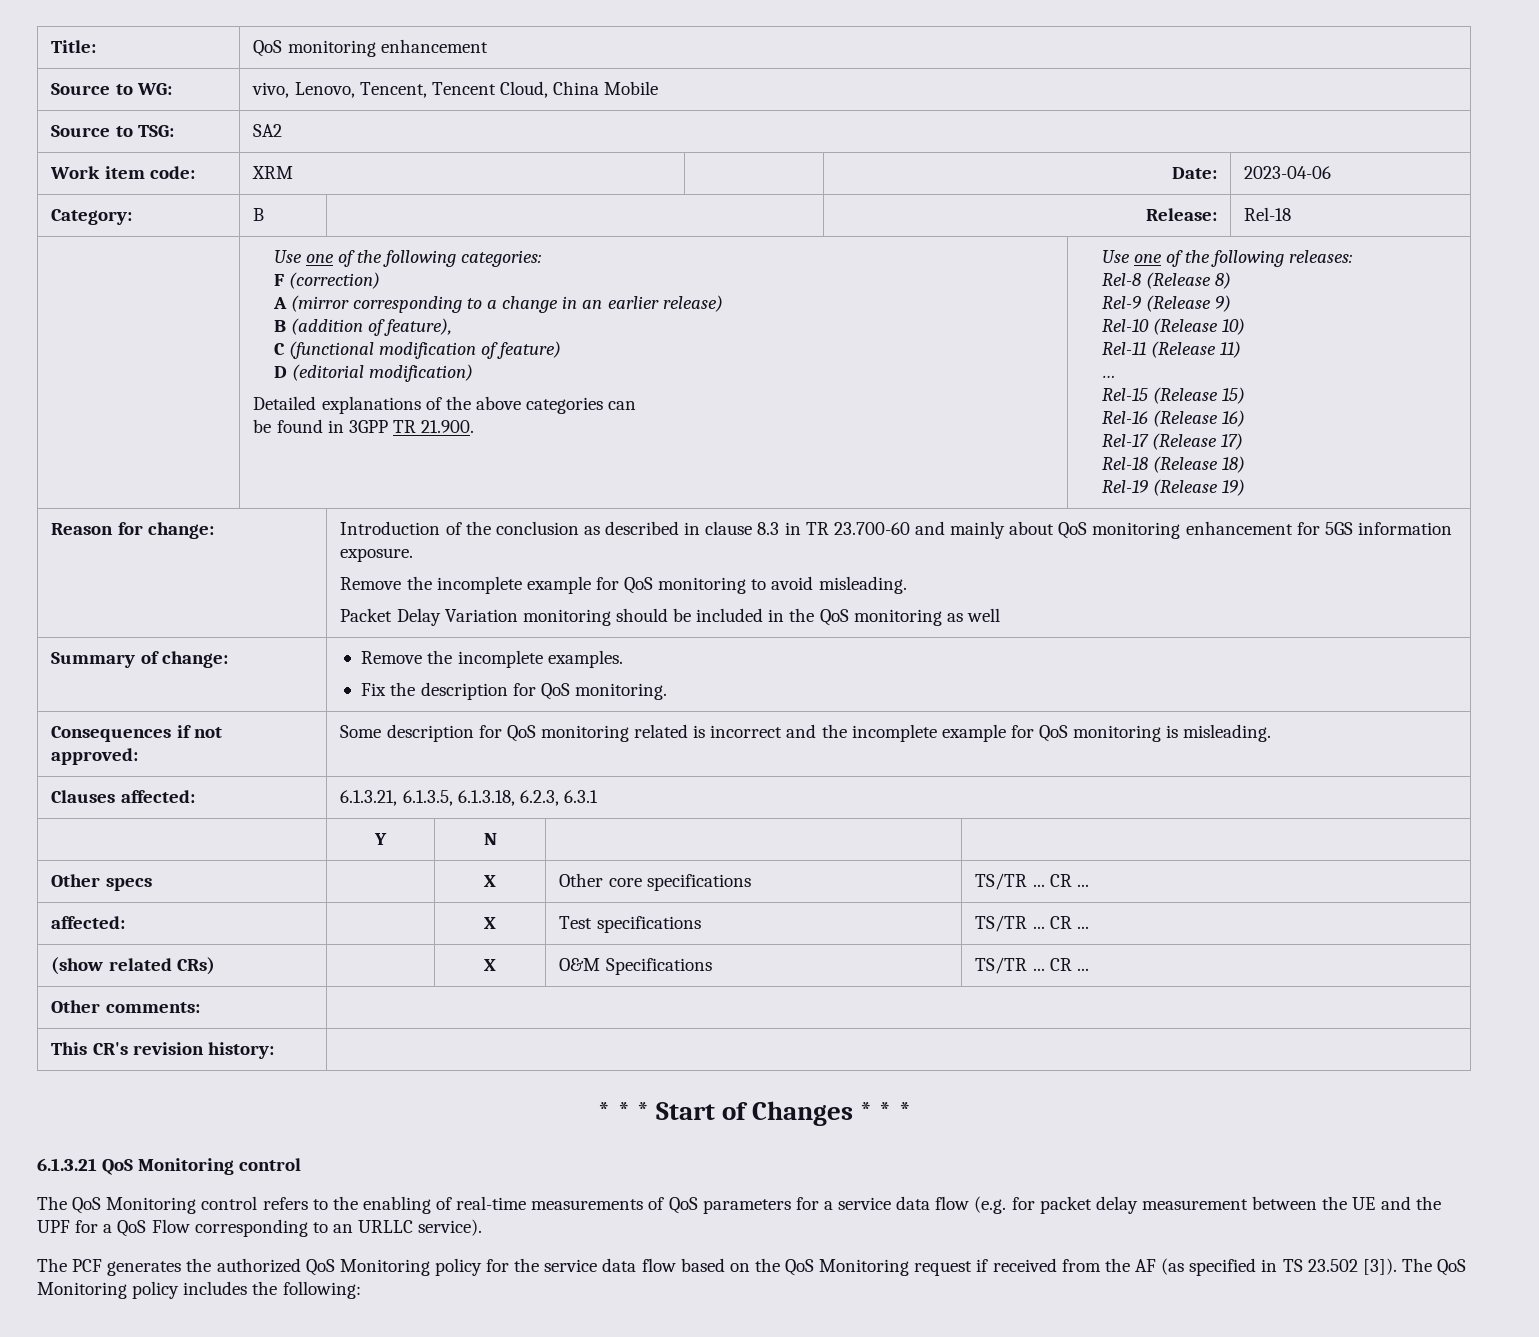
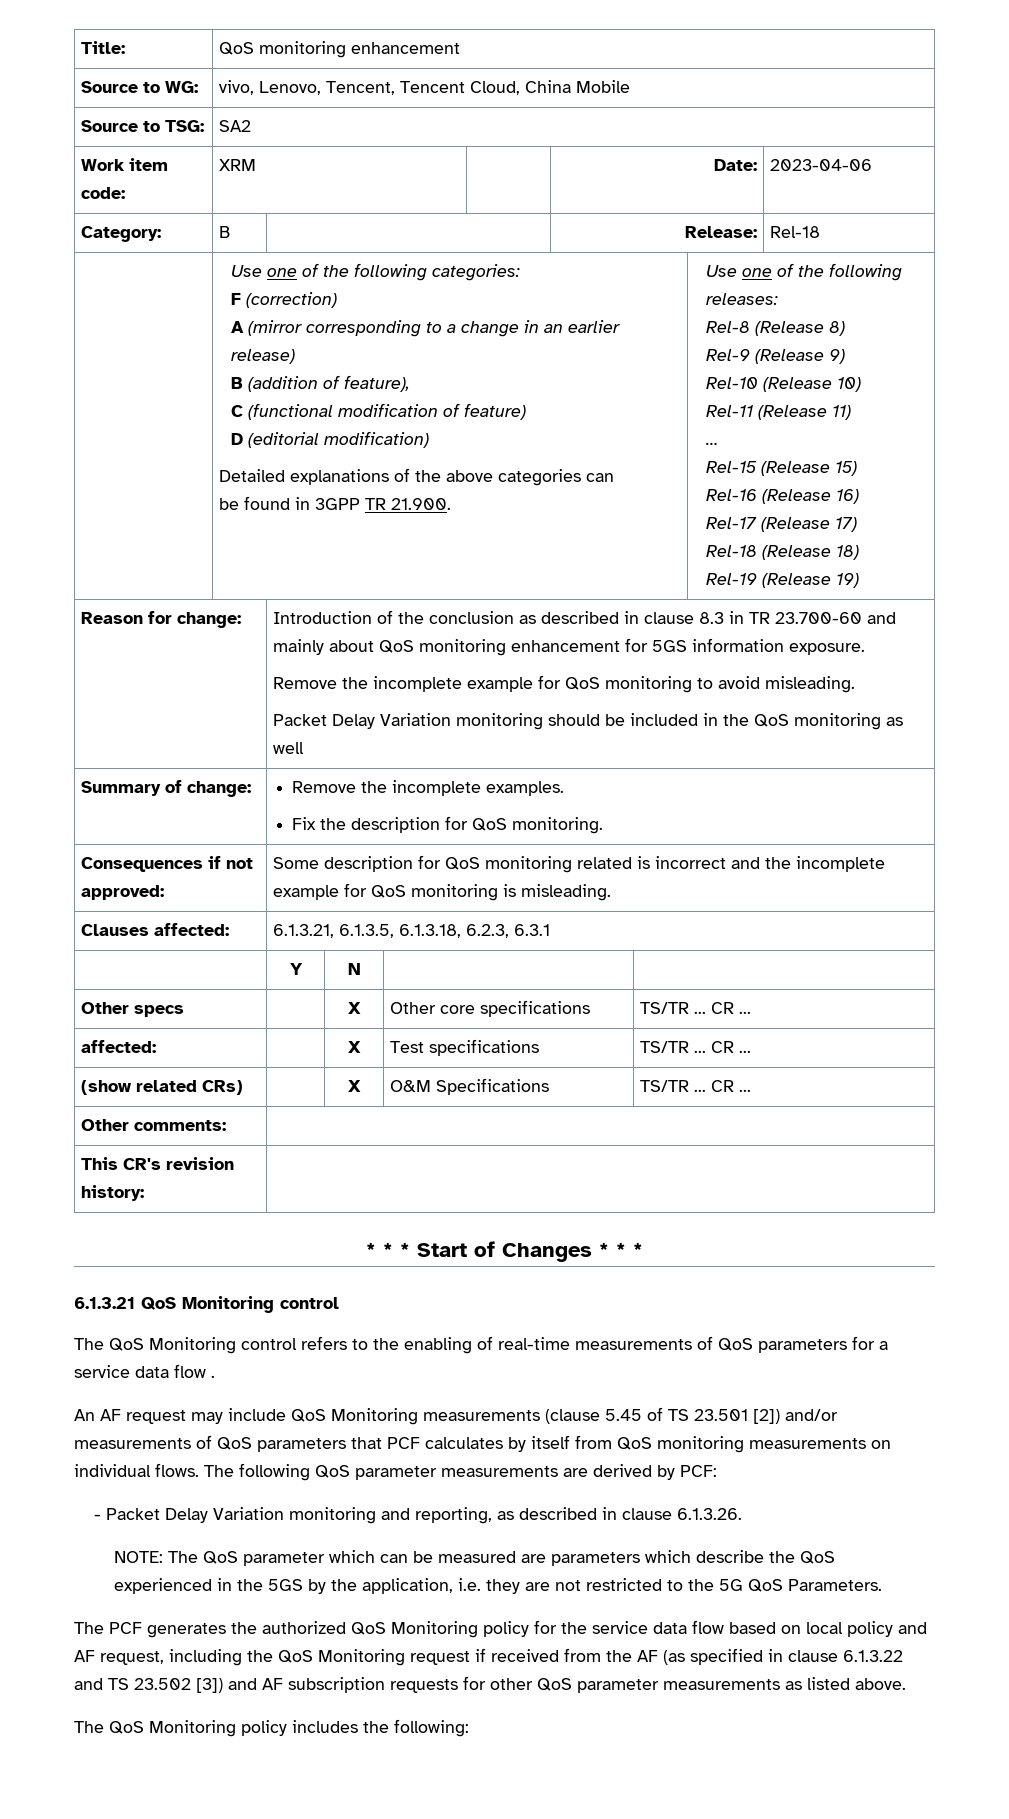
- The QoS Monitoring control refers to the enabling of real-time measurements of QoS parameters for a service data flow (e.g. for packet delay measurement between the UE and the UPF for a QoS Flow corresponding to an URLLC service).
+ The QoS Monitoring control refers to the enabling of real-time measurements of QoS parameters for a service data flow .
+ An AF request may include QoS Monitoring measurements (clause 5.45 of TS 23.501 [2]) and/or measurements of QoS parameters that PCF calculates by itself from QoS monitoring measurements on individual flows. The following QoS parameter measurements are derived by PCF:
+ - Packet Delay Variation monitoring and reporting, as described in clause 6.1.3.26.
+ NOTE: The QoS parameter which can be measured are parameters which describe the QoS experienced in the 5GS by the application, i.e. they are not restricted to the 5G QoS Parameters.
- The PCF generates the authorized QoS Monitoring policy for the service data flow based on the QoS Monitoring request if received from the AF (as specified in TS 23.502 [3]). The QoS Monitoring policy includes the following:
+ The PCF generates the authorized QoS Monitoring policy for the service data flow based on local policy and AF request, including the QoS Monitoring request if received from the AF (as specified in clause 6.1.3.22 and TS 23.502 [3]) and AF subscription requests for other QoS parameter measurements as listed above.
+ The QoS Monitoring policy includes the following:

